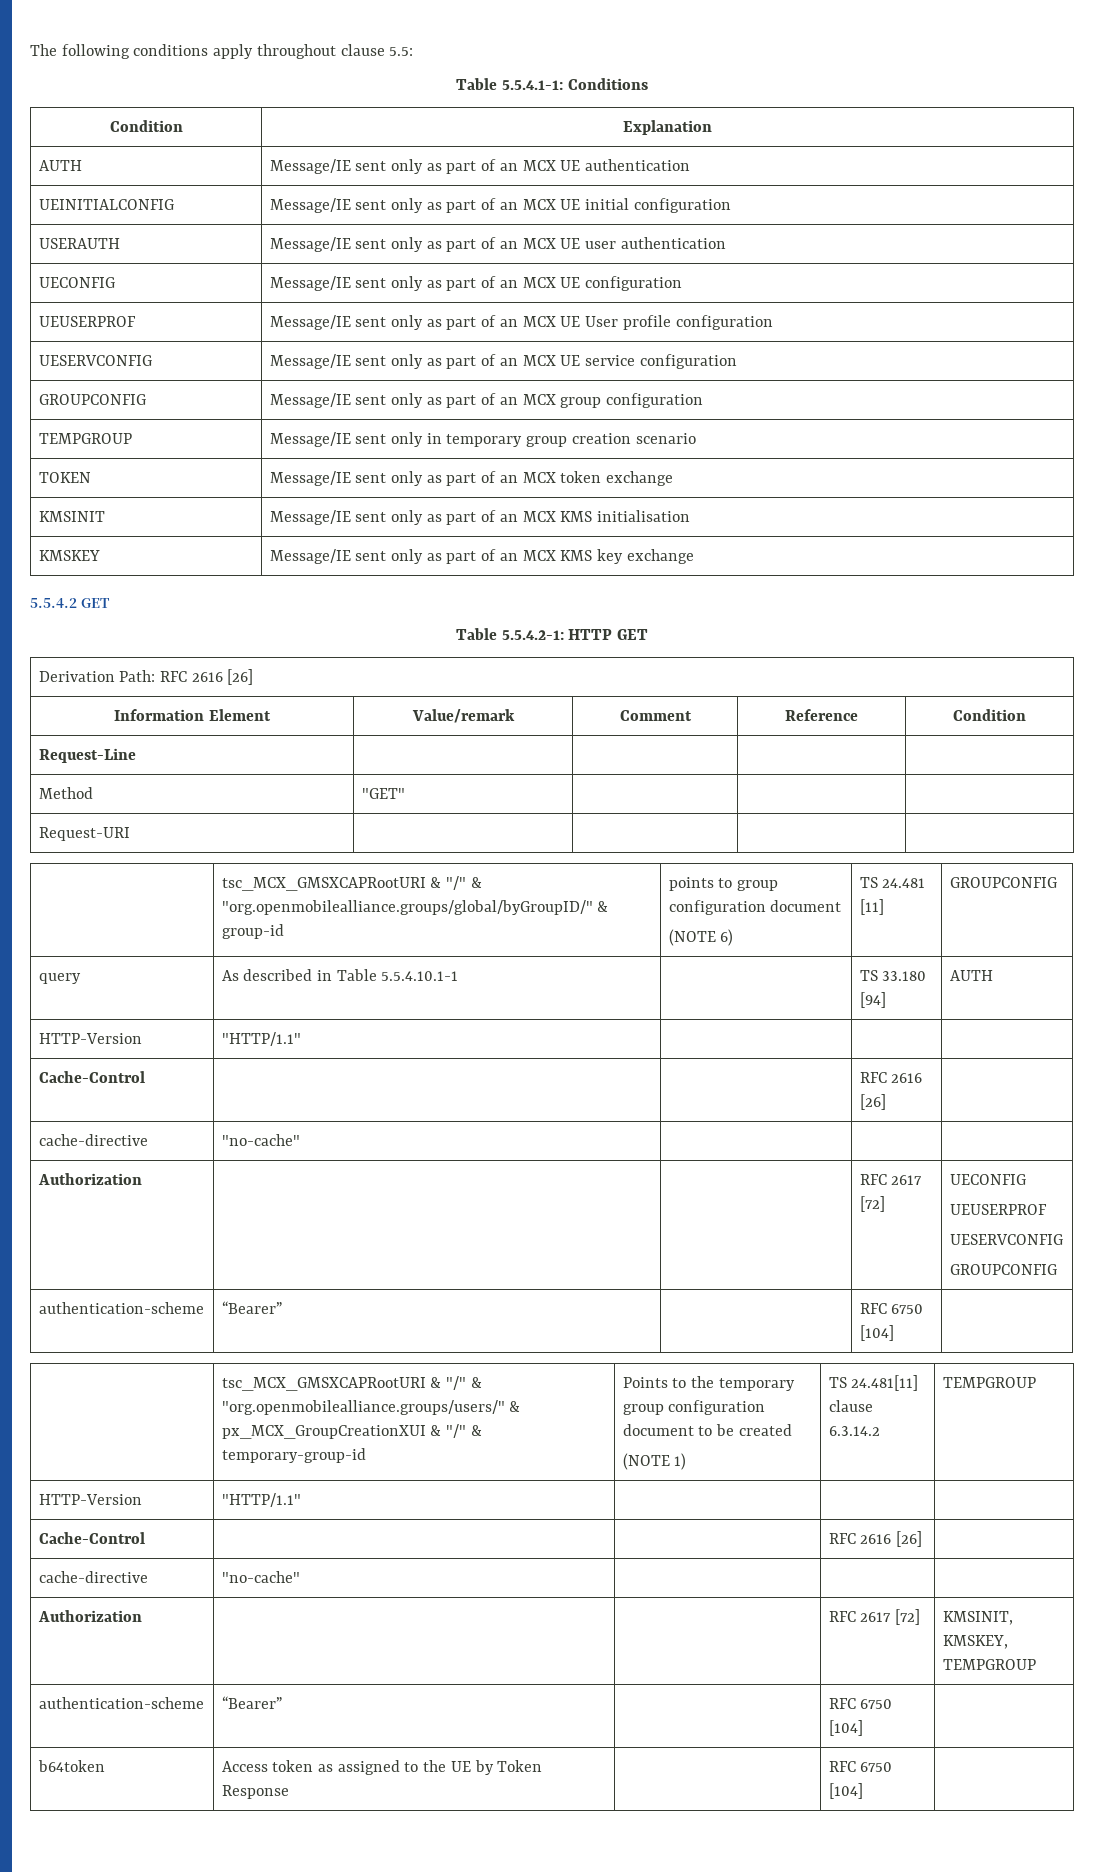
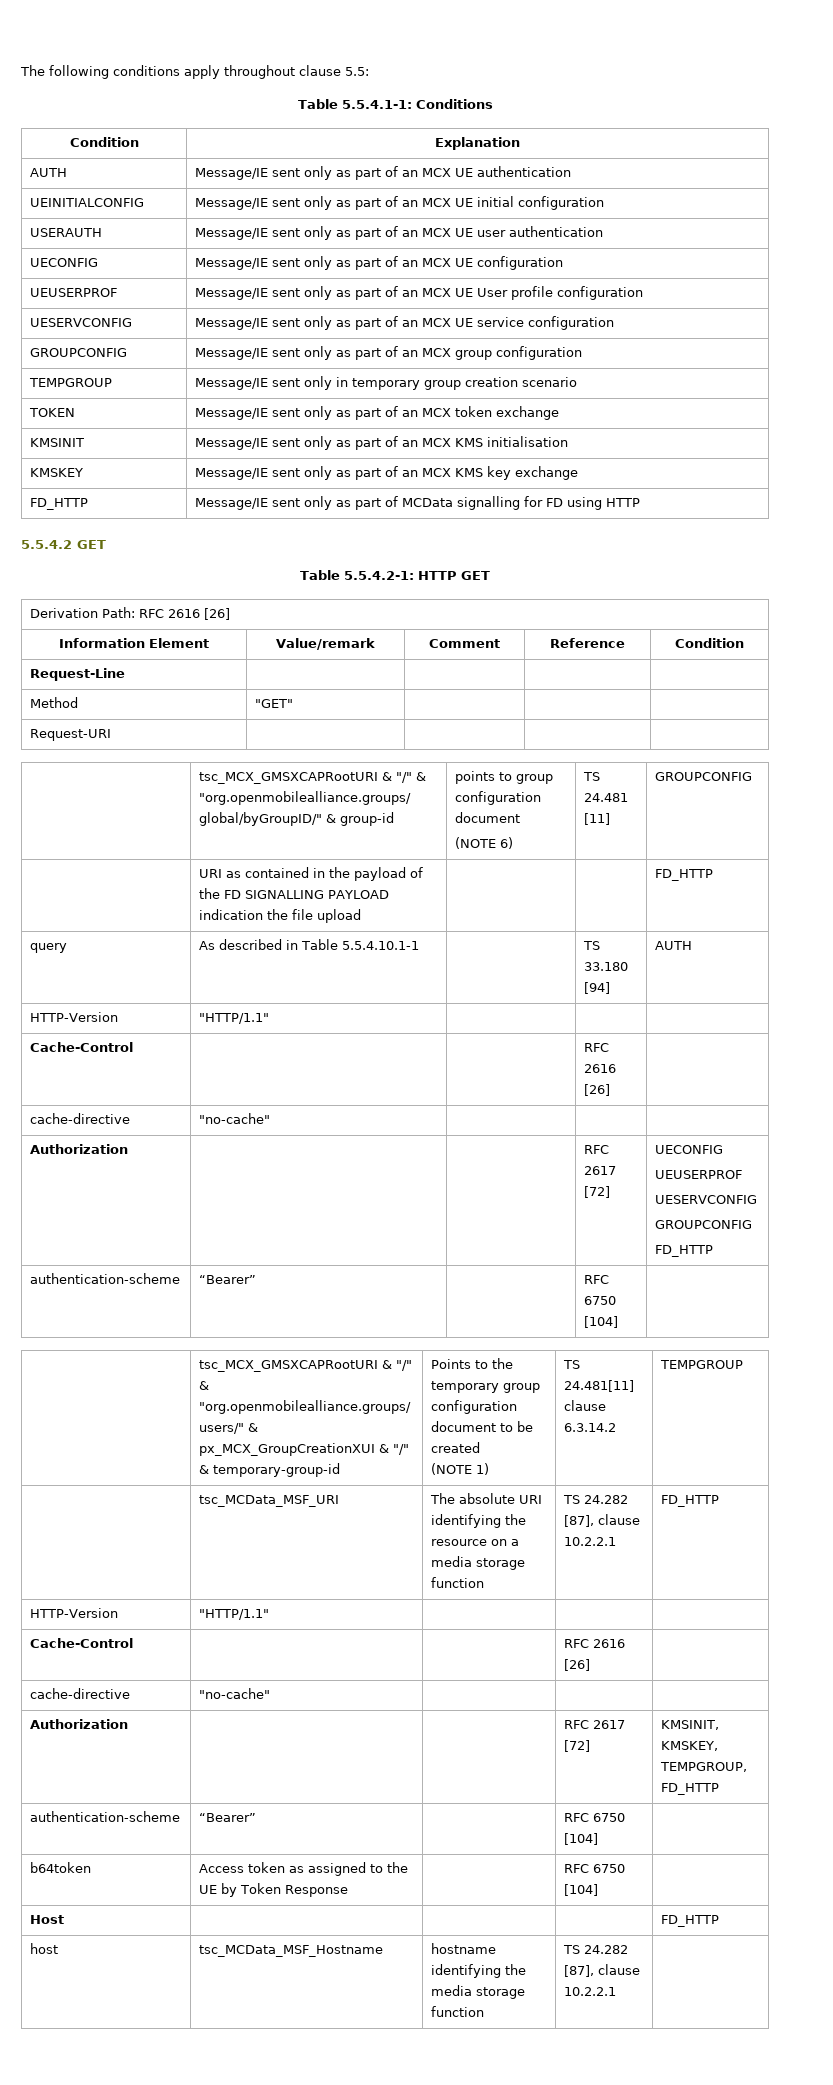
+ FD_HTTP | Message/IE sent only as part of MCData signalling for FD using HTTP
+ | URI as contained in the payload of the FD SIGNALLING PAYLOAD indication the file upload | | | FD_HTTP
  Authorization | | | RFC 2617 [72] | UECONFIG
  UEUSERPROF
  UESERVCONFIG
  GROUPCONFIG
+ FD_HTTP
+ | tsc_MCData_MSF_URI | The absolute URI identifying the resource on a media storage function | TS 24.282 [87], clause 10.2.2.1 | FD_HTTP
- Authorization | | | RFC 2617 [72] | KMSINIT, KMSKEY, TEMPGROUP
+ Authorization | | | RFC 2617 [72] | KMSINIT, KMSKEY, TEMPGROUP, FD_HTTP
+ Host | | | | FD_HTTP
+ host | tsc_MCData_MSF_Hostname | hostname identifying the media storage function | TS 24.282 [87], clause 10.2.2.1 |

